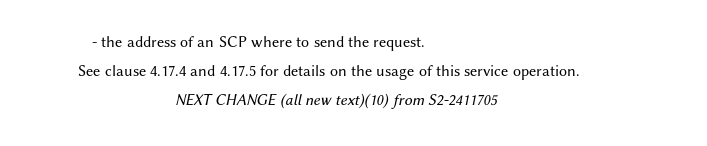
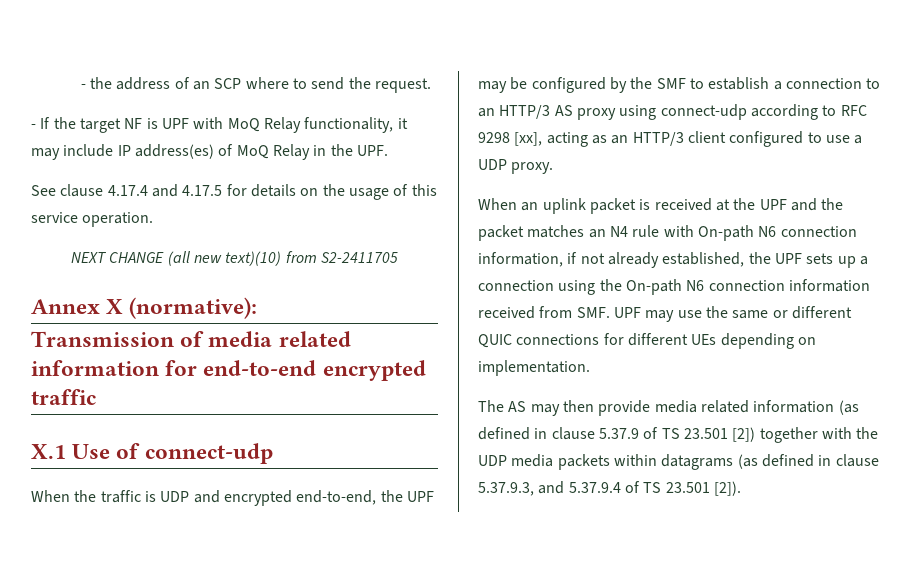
+ - If the target NF is UPF with MoQ Relay functionality, it may include IP address(es) of MoQ Relay in the UPF.
+ Annex X (normative):
+ Transmission of media related information for end-to-end encrypted traffic
+ X.1 Use of connect-udp
+ When the traffic is UDP and encrypted end-to-end, the UPF may be configured by the SMF to establish a connection to an HTTP/3 AS proxy using connect-udp according to RFC 9298 [xx], acting as an HTTP/3 client configured to use a UDP proxy.
+ When an uplink packet is received at the UPF and the packet matches an N4 rule with On-path N6 connection information, if not already established, the UPF sets up a connection using the On-path N6 connection information received from SMF. UPF may use the same or different QUIC connections for different UEs depending on implementation.
+ The AS may then provide media related information (as defined in clause 5.37.9 of TS 23.501 [2]) together with the UDP media packets within datagrams (as defined in clause 5.37.9.3, and 5.37.9.4 of TS 23.501 [2]).

